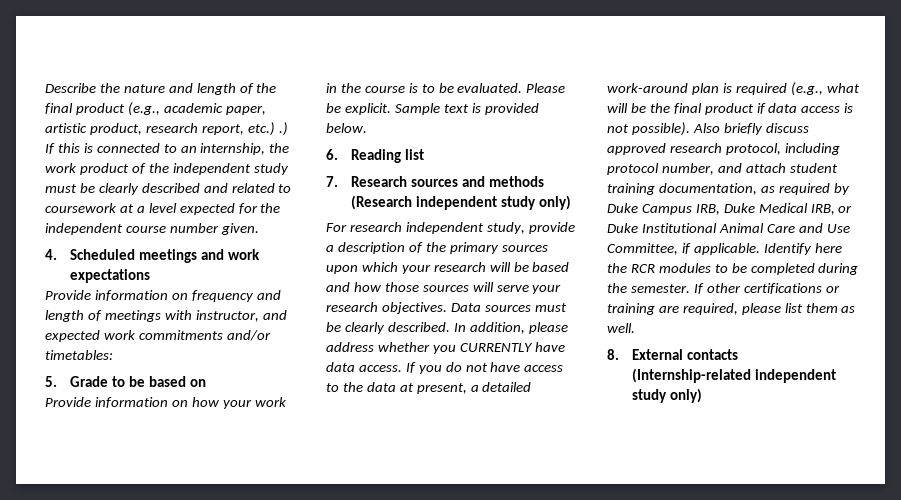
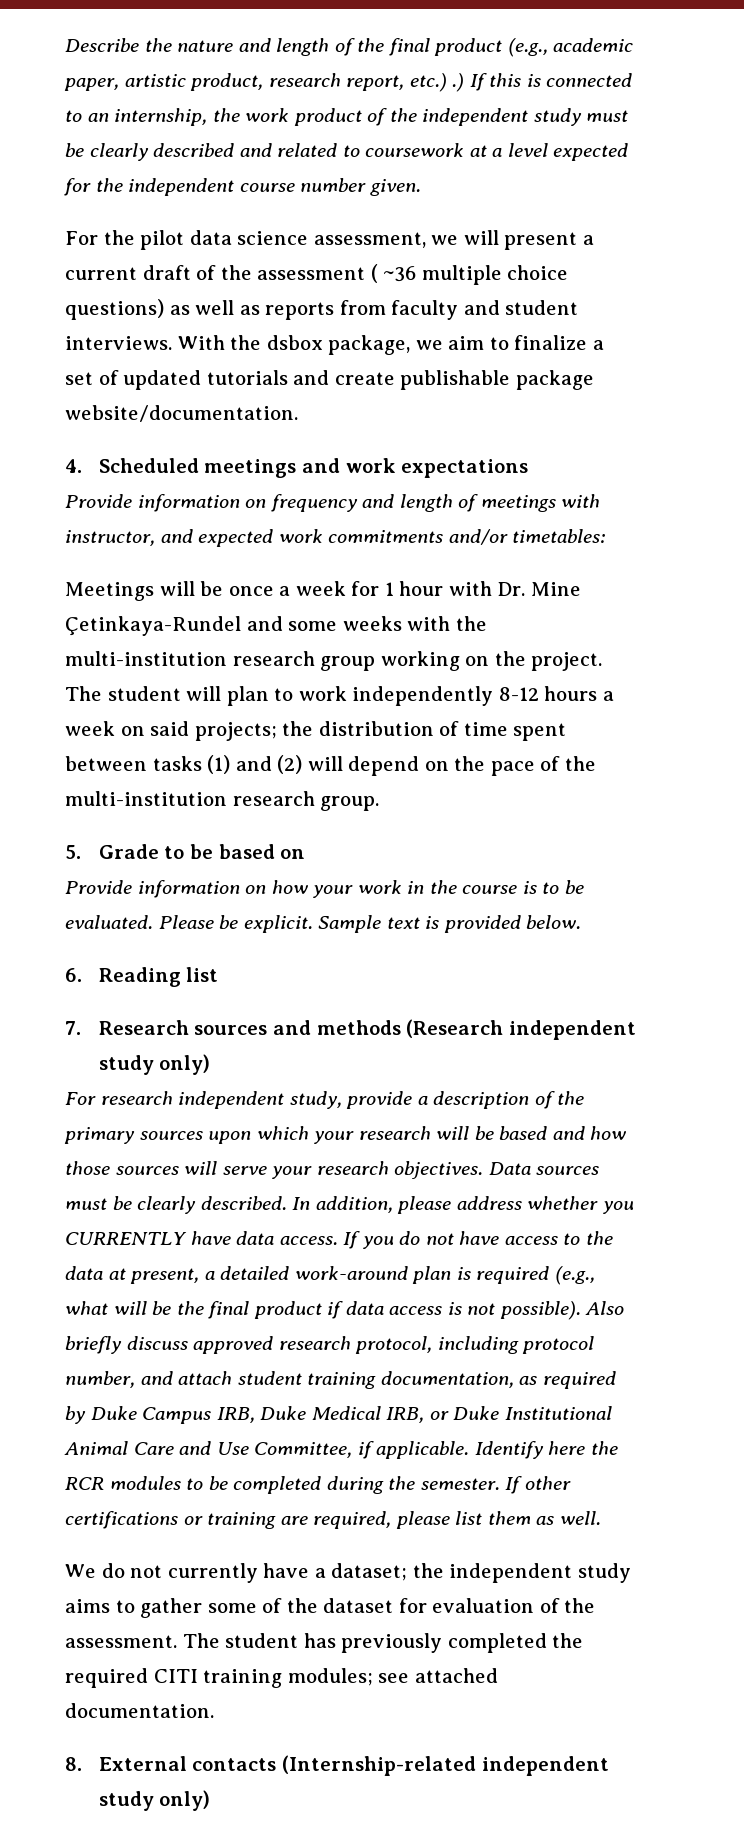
+ For the pilot data science assessment, we will present a current draft of the assessment ( ~36 multiple choice questions) as well as reports from faculty and student interviews. With the dsbox package, we aim to finalize a set of updated tutorials and create publishable package website/documentation.
+ Meetings will be once a week for 1 hour with Dr. Mine Çetinkaya-Rundel and some weeks with the multi-institution research group working on the project. The student will plan to work independently 8-12 hours a week on said projects; the distribution of time spent between tasks (1) and (2) will depend on the pace of the multi-institution research group.
+ We do not currently have a dataset; the independent study aims to gather some of the dataset for evaluation of the assessment. The student has previously completed the required CITI training modules; see attached documentation.

